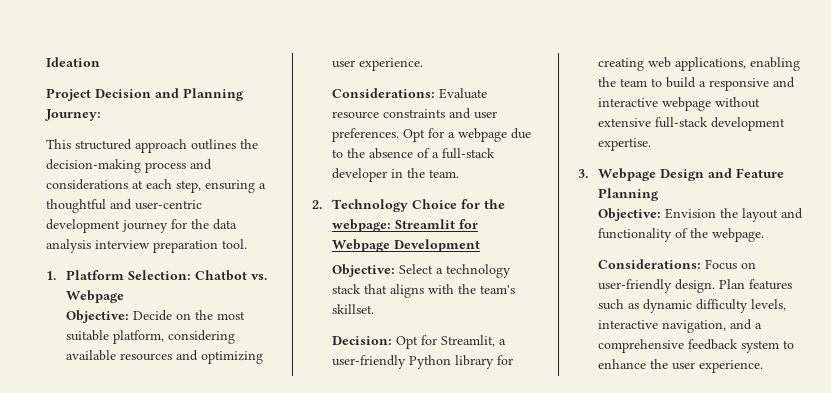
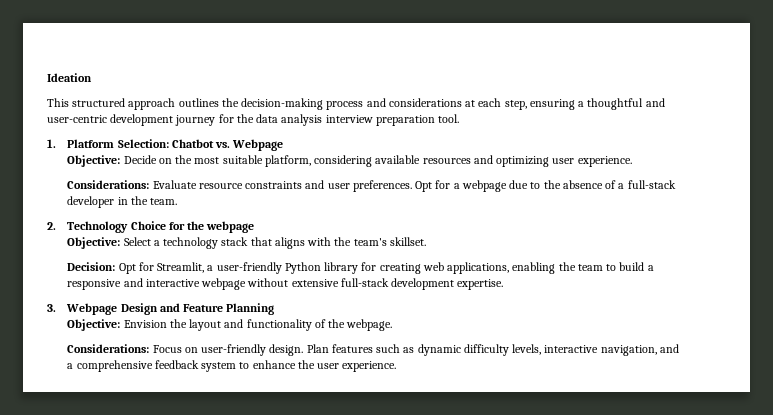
- Project Decision and Planning Journey:
- 2. Technology Choice for the webpage: Streamlit for Webpage Development
+ 2. Technology Choice for the webpage

